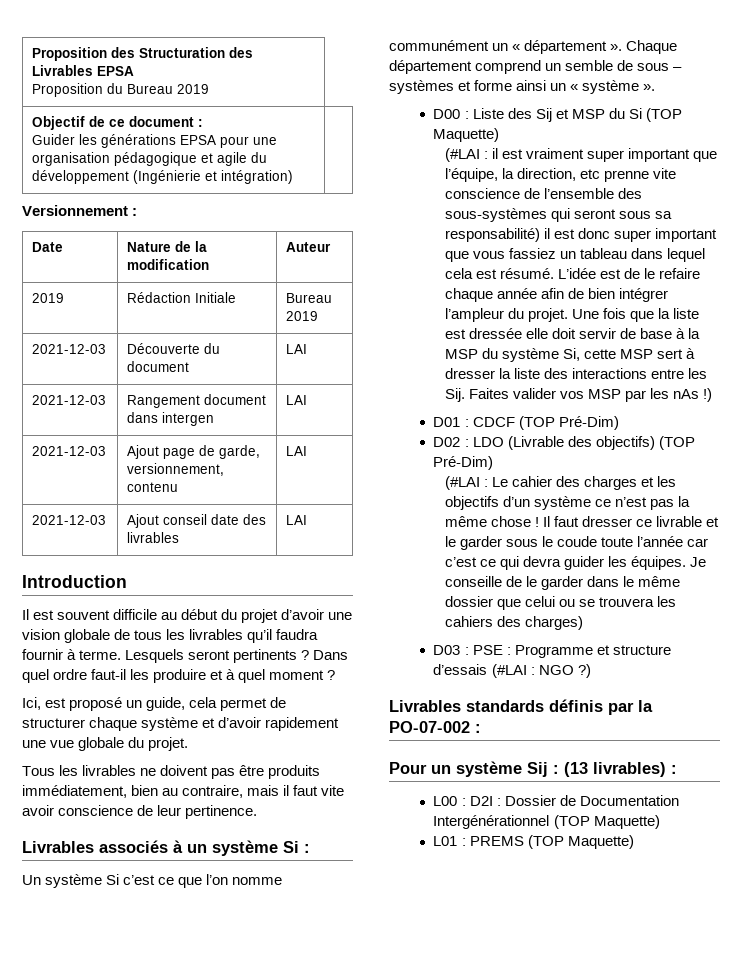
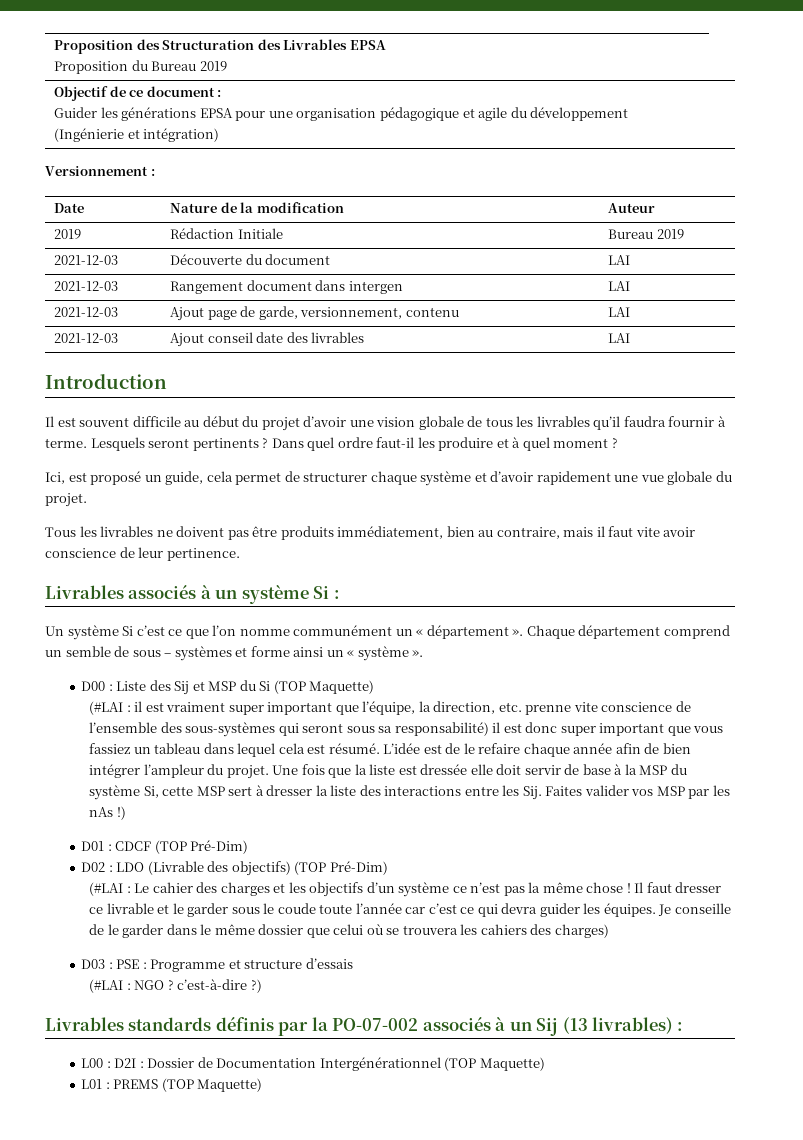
- (#LAI : il est vraiment super important que l’équipe, la direction, etc prenne vite conscience de l’ensemble des sous-systèmes qui seront sous sa responsabilité) il est donc super important que vous fassiez un tableau dans lequel cela est résumé.
+ (#LAI : il est vraiment super important que l’équipe, la direction, etc. prenne vite conscience de l’ensemble des sous-systèmes qui seront sous sa responsabilité) il est donc super important que vous fassiez un tableau dans lequel cela est résumé.
- Je conseille de le garder dans le même dossier que celui ou se trouvera les cahiers des charges)
+ Je conseille de le garder dans le même dossier que celui où se trouvera les cahiers des charges)
- D03 : PSE : Programme et structure d’essais (#LAI : NGO ?)
+ D03 : PSE : Programme et structure d’essais
+ (#LAI : NGO ? c’est-à-dire ?)
- Livrables standards définis par la PO-07-002 :
- Pour un système Sij : (13 livrables) :
+ Livrables standards définis par la PO-07-002 associés à un Sij (13 livrables) :

